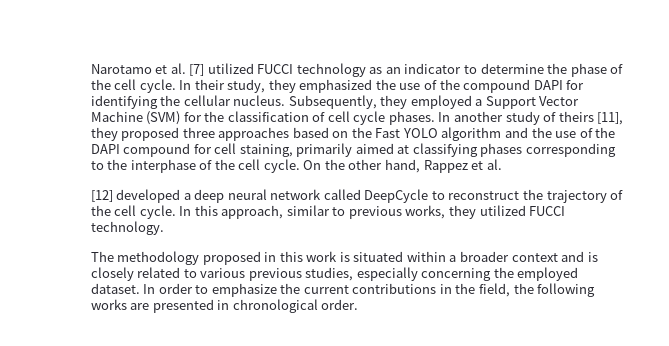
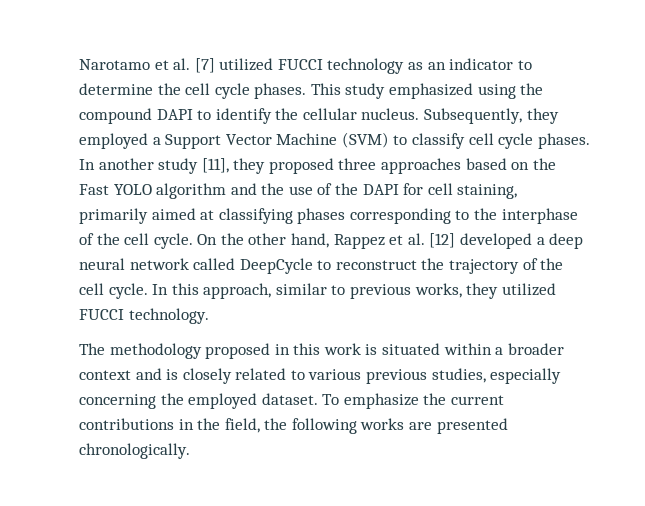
- Narotamo et al. [7] utilized FUCCI technology as an indicator to determine the phase of the cell cycle. In their study, they emphasized the use of the compound DAPI for identifying the cellular nucleus.
+ Narotamo et al. [7] utilized FUCCI technology as an indicator to determine the cell cycle phases. This study emphasized using the compound DAPI to identify the cellular nucleus.
- Subsequently, they employed a Support Vector Machine (SVM) for the classification of cell cycle phases.
+ Subsequently, they employed a Support Vector Machine (SVM) to classify cell cycle phases.
- In another study of theirs [11], they proposed three approaches based on the Fast YOLO algorithm and the use of the DAPI compound for cell staining, primarily aimed at classifying phases corresponding to the interphase of the cell cycle.
+ In another study [11], they proposed three approaches based on the Fast YOLO algorithm and the use of the DAPI for cell staining, primarily aimed at classifying phases corresponding to the interphase of the cell cycle.
- On the other hand, Rappez et al.
- [12] developed a deep neural network called DeepCycle to reconstruct the trajectory of the cell cycle.
+ On the other hand, Rappez et al. [12] developed a deep neural network called DeepCycle to reconstruct the trajectory of the cell cycle.
- In order to emphasize the current contributions in the field, the following works are presented in chronological order.
+ To emphasize the current contributions in the field, the following works are presented chronologically.

